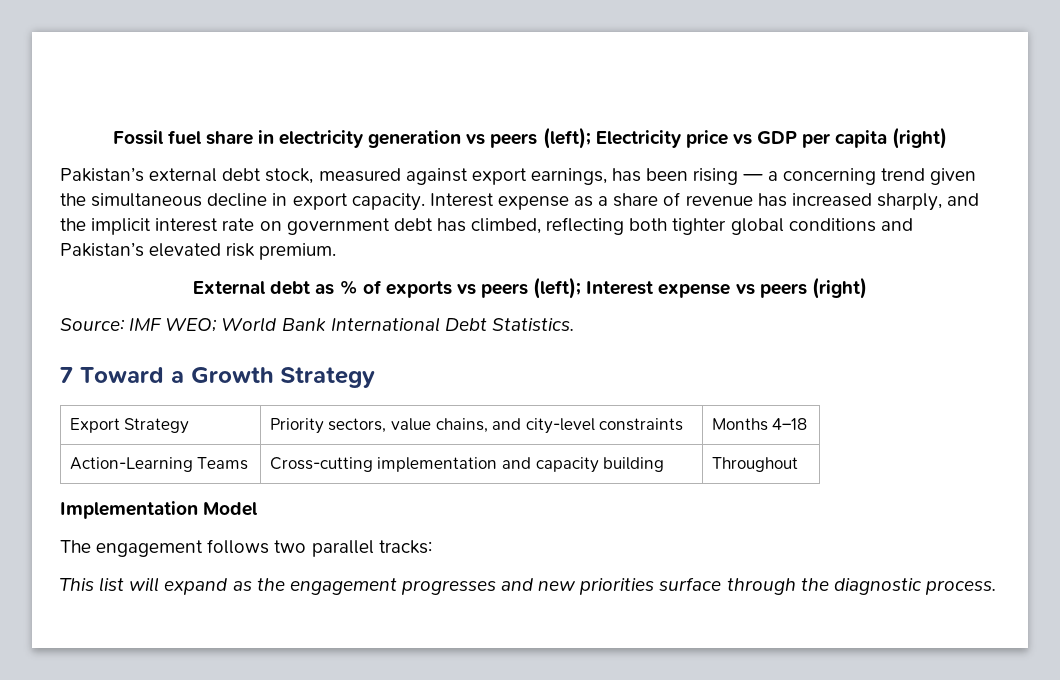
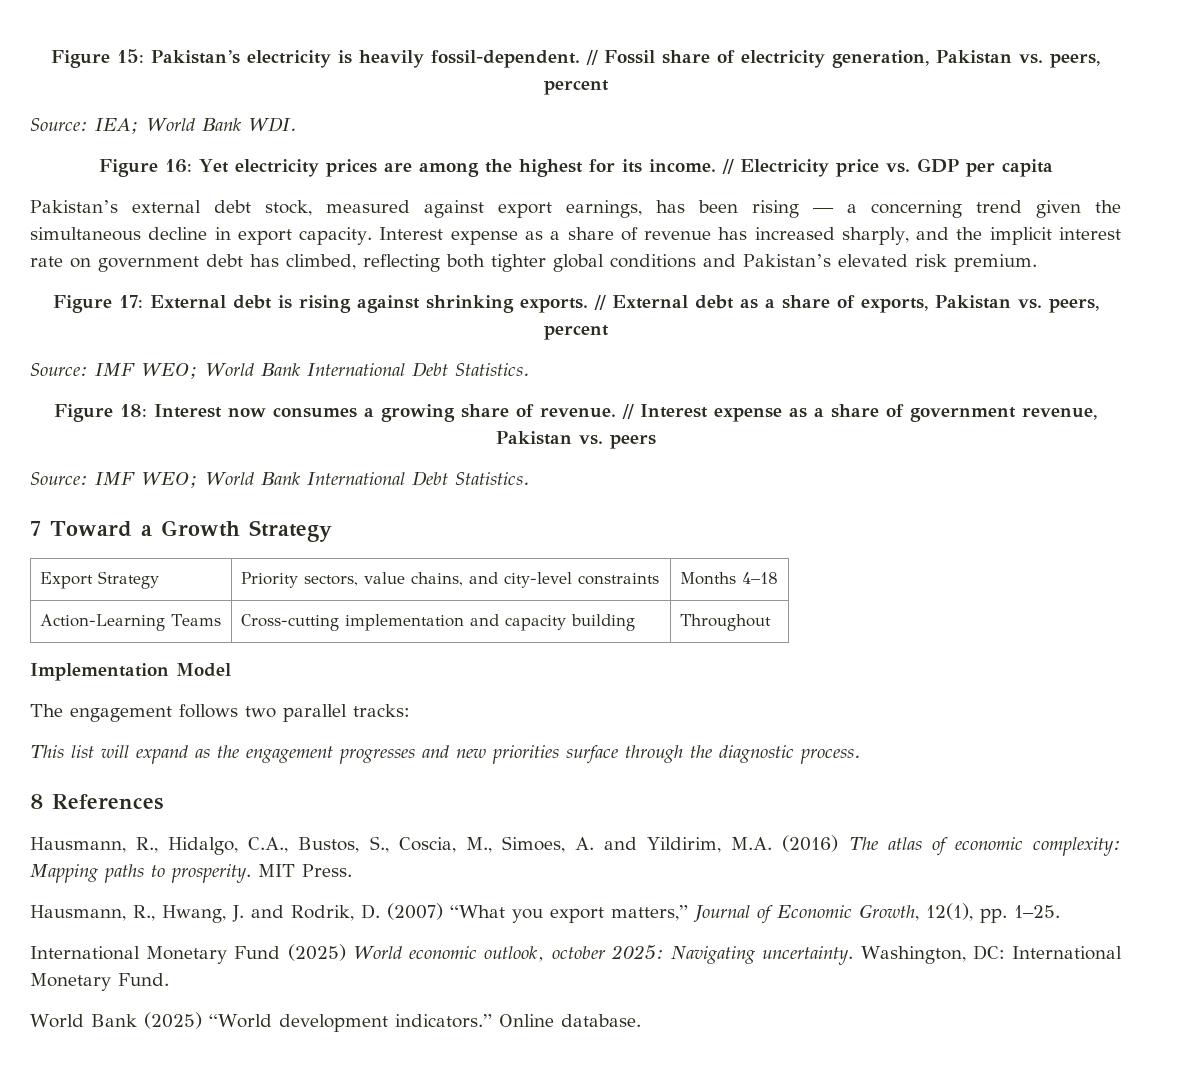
- Fossil fuel share in electricity generation vs peers (left); Electricity price vs GDP per capita (right)
+ Figure 15: Pakistan’s electricity is heavily fossil-dependent. // Fossil share of electricity generation, Pakistan vs. peers, percent
+ Source: IEA; World Bank WDI.
+ Figure 16: Yet electricity prices are among the highest for its income. // Electricity price vs. GDP per capita
- External debt as % of exports vs peers (left); Interest expense vs peers (right)
+ Figure 17: External debt is rising against shrinking exports. // External debt as a share of exports, Pakistan vs. peers, percent
+ Source: IMF WEO; World Bank International Debt Statistics.
+ Figure 18: Interest now consumes a growing share of revenue. // Interest expense as a share of government revenue, Pakistan vs. peers
+ 8 References
+ Hausmann, R., Hidalgo, C.A., Bustos, S., Coscia, M., Simoes, A. and Yildirim, M.A. (2016) The atlas of economic complexity: Mapping paths to prosperity. MIT Press.
+ Hausmann, R., Hwang, J. and Rodrik, D. (2007) “What you export matters,” Journal of Economic Growth, 12(1), pp. 1–25.
+ International Monetary Fund (2025) World economic outlook, october 2025: Navigating uncertainty. Washington, DC: International Monetary Fund.
+ World Bank (2025) “World development indicators.” Online database.

